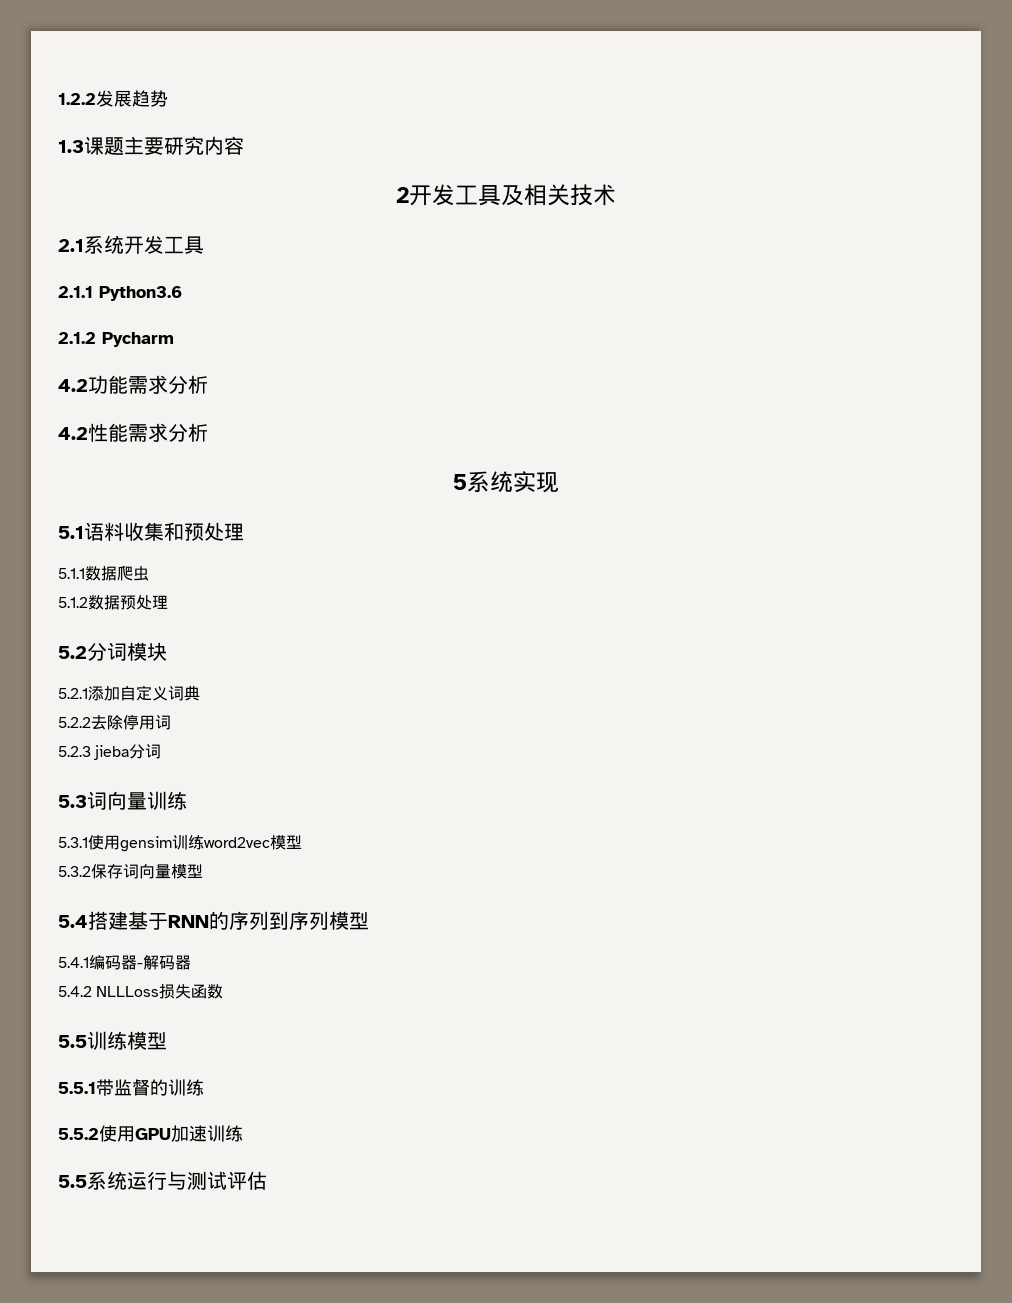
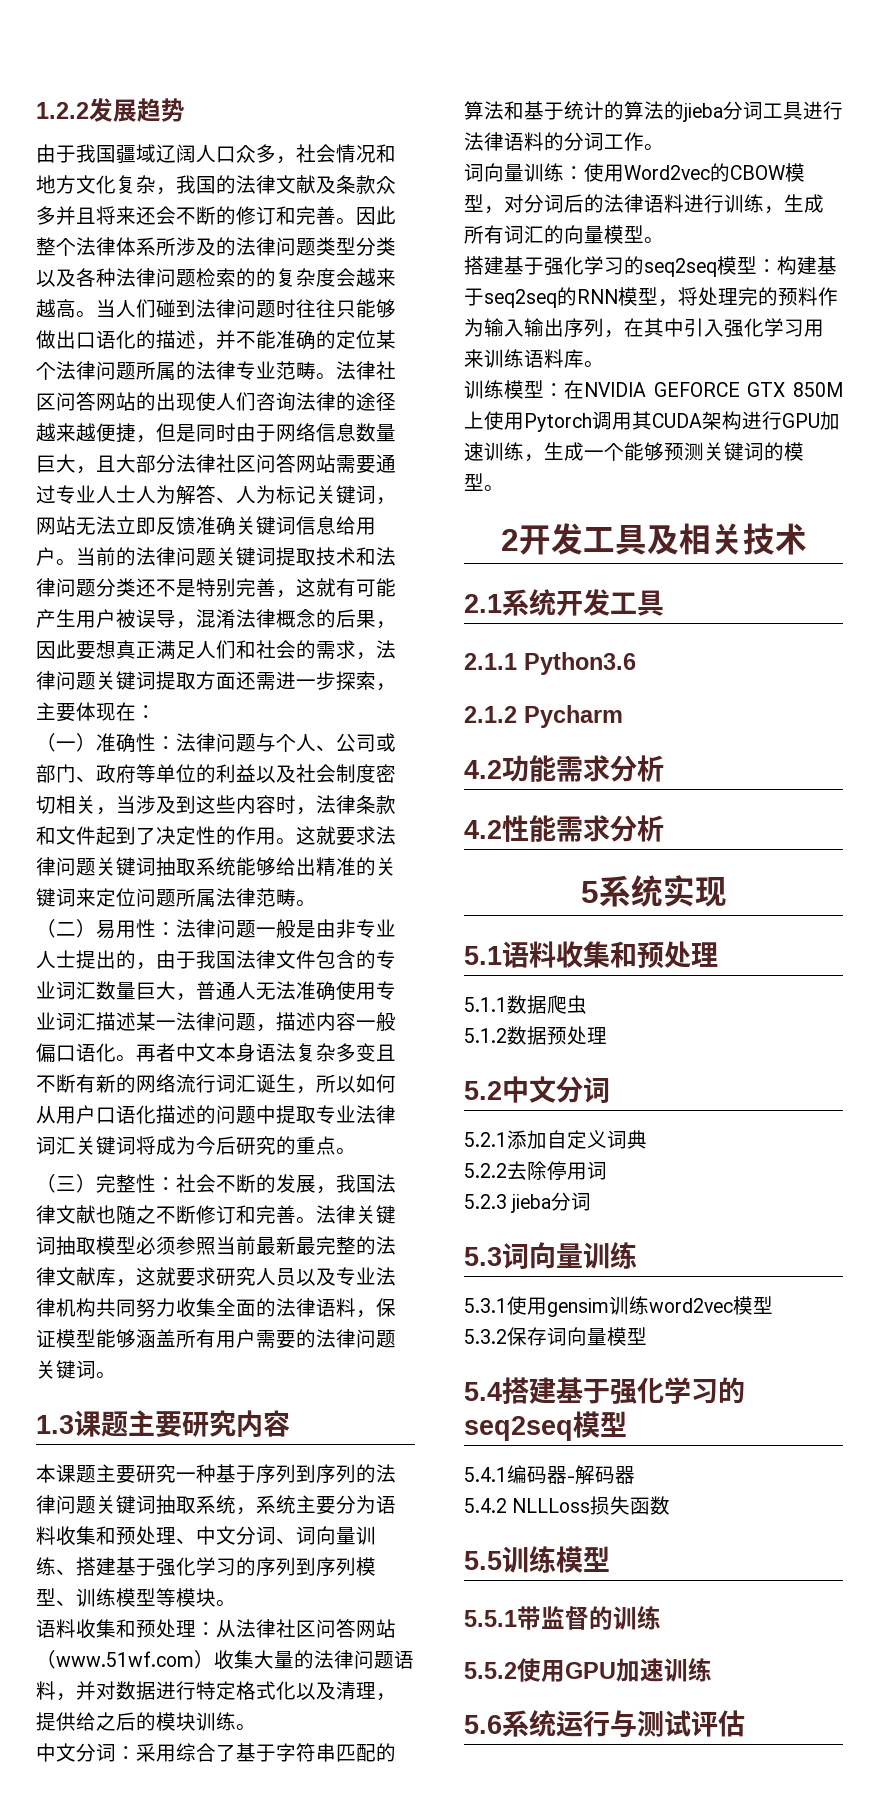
+ 由于我国疆域辽阔人口众多，社会情况和地方文化复杂，我国的法律文献及条款众多并且将来还会不断的修订和完善。因此整个法律体系所涉及的法律问题类型分类以及各种法律问题检索的的复杂度会越来越高。当人们碰到法律问题时往往只能够做出口语化的描述，并不能准确的定位某个法律问题所属的法律专业范畴。法律社区问答网站的出现使人们咨询法律的途径越来越便捷，但是同时由于网络信息数量巨大，且大部分法律社区问答网站需要通过专业人士人为解答、人为标记关键词，网站无法立即反馈准确关键词信息给用户。当前的法律问题关键词提取技术和法律问题分类还不是特别完善，这就有可能产生用户被误导，混淆法律概念的后果，因此要想真正满足人们和社会的需求，法律问题关键词提取方面还需进一步探索，主要体现在：
+ （一）准确性：法律问题与个人、公司或部门、政府等单位的利益以及社会制度密切相关，当涉及到这些内容时，法律条款和文件起到了决定性的作用。这就要求法律问题关键词抽取系统能够给出精准的关键词来定位问题所属法律范畴。
+ （二）易用性：法律问题一般是由非专业人士提出的，由于我国法律文件包含的专业词汇数量巨大，普通人无法准确使用专业词汇描述某一法律问题，描述内容一般偏口语化。再者中文本身语法复杂多变且不断有新的网络流行词汇诞生，所以如何从用户口语化描述的问题中提取专业法律词汇关键词将成为今后研究的重点。
+ （三）完整性：社会不断的发展，我国法律文献也随之不断修订和完善。法律关键词抽取模型必须参照当前最新最完整的法律文献库，这就要求研究人员以及专业法律机构共同努力收集全面的法律语料，保证模型能够涵盖所有用户需要的法律问题关键词。
+ 本课题主要研究一种基于序列到序列的法律问题关键词抽取系统，系统主要分为语料收集和预处理、中文分词、词向量训练、搭建基于强化学习的序列到序列模型、训练模型等模块。
+ 语料收集和预处理：从法律社区问答网站（www.51wf.com）收集大量的法律问题语料，并对数据进行特定格式化以及清理，提供给之后的模块训练。
+ 中文分词：采用综合了基于字符串匹配的算法和基于统计的算法的jieba分词工具进行法律语料的分词工作。
+ 词向量训练：使用Word2vec的CBOW模型，对分词后的法律语料进行训练，生成所有词汇的向量模型。
+ 搭建基于强化学习的seq2seq模型：构建基于seq2seq的RNN模型，将处理完的预料作为输入输出序列，在其中引入强化学习用来训练语料库。
+ 训练模型：在NVIDIA GEFORCE GTX 850M上使用Pytorch调用其CUDA架构进行GPU加速训练，生成一个能够预测关键词的模型。
- 5.2分词模块
+ 5.2中文分词
- 5.4搭建基于RNN的序列到序列模型
+ 5.4搭建基于强化学习的seq2seq模型
- 5.5系统运行与测试评估
+ 5.6系统运行与测试评估

